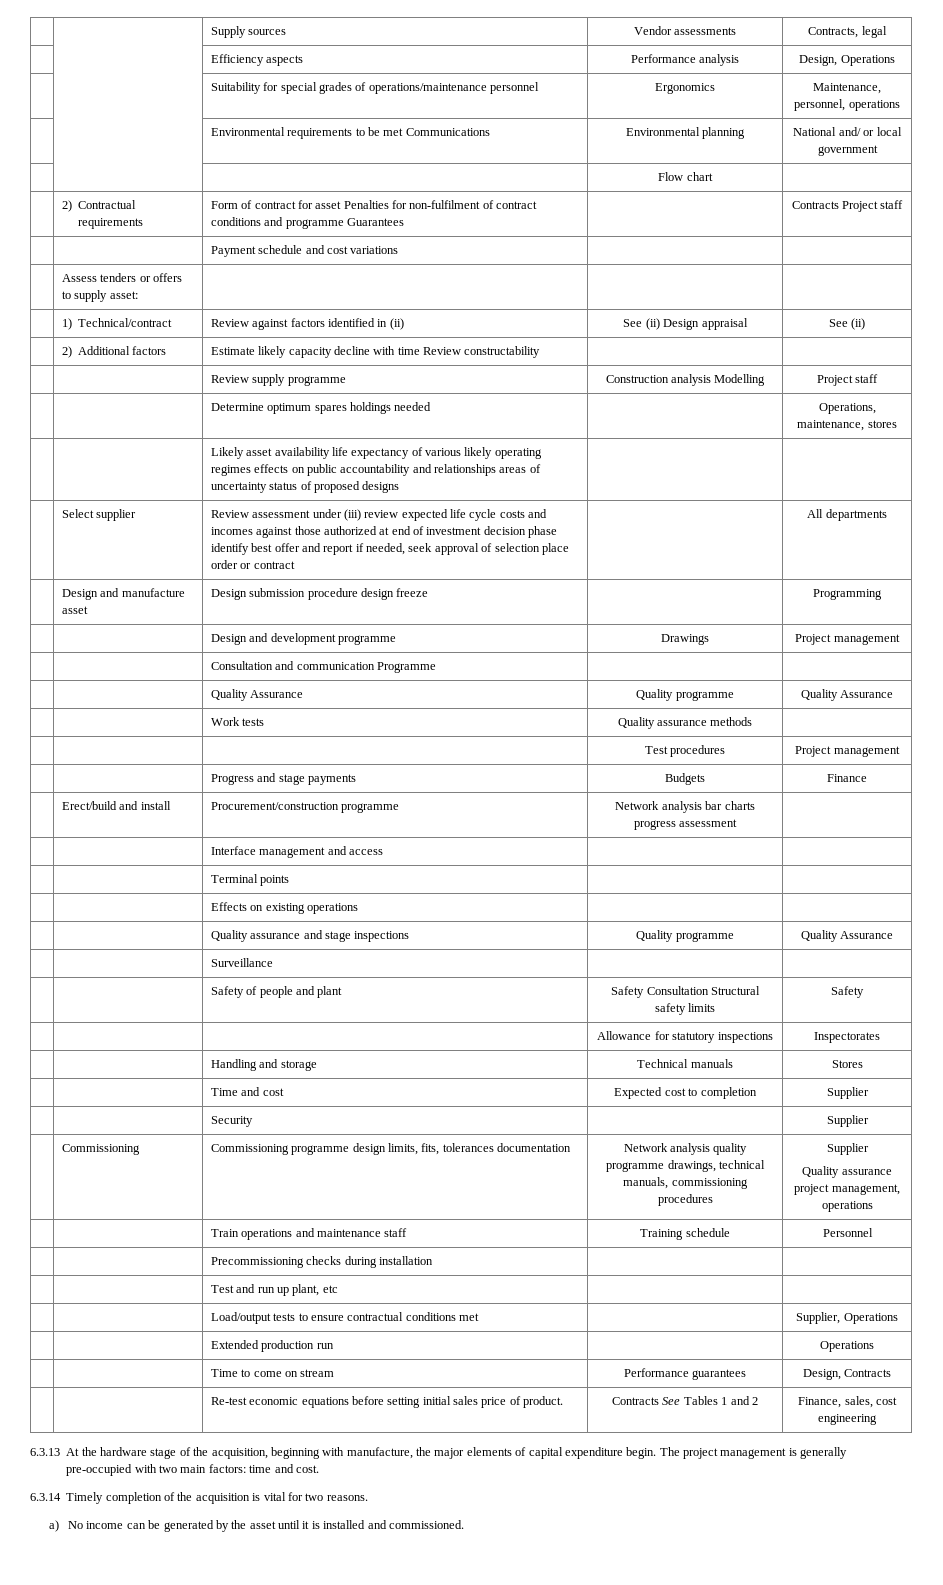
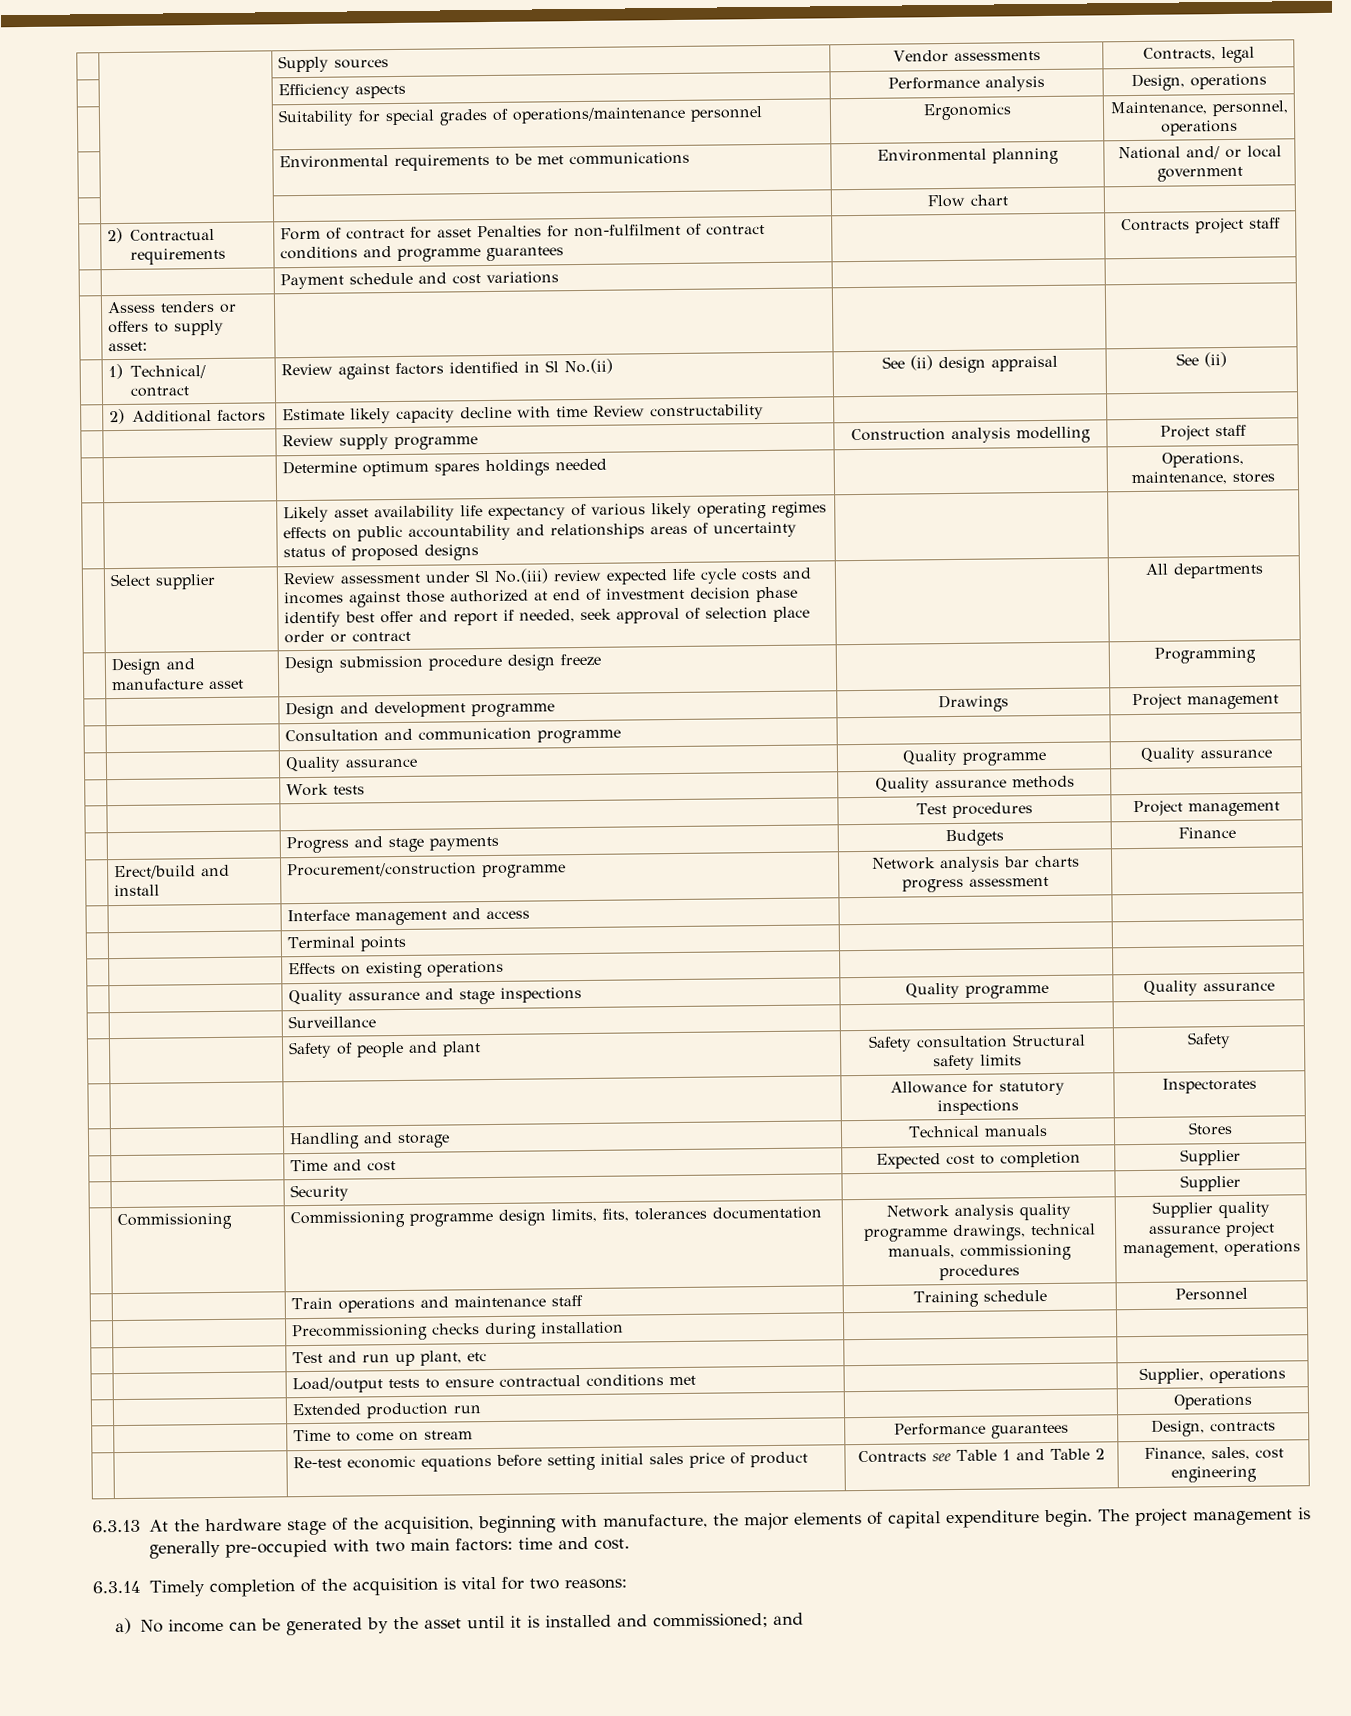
- | | Efficiency aspects | Performance analysis | Design, Operations
+ | | Efficiency aspects | Performance analysis | Design, operations
- | | Environmental requirements to be met Communications | Environmental planning | National and/ or local government
+ | | Environmental requirements to be met communications | Environmental planning | National and/ or local government
- | 2) Contractual requirements | Form of contract for asset Penalties for non-fulfilment of contract conditions and programme Guarantees | | Contracts Project staff
+ | 2) Contractual requirements | Form of contract for asset Penalties for non-fulfilment of contract conditions and programme guarantees | | Contracts project staff
- | 1) Technical/contract | Review against factors identified in (ii) | See (ii) Design appraisal | See (ii)
+ | 1) Technical/ contract | Review against factors identified in Sl No.(ii) | See (ii) design appraisal | See (ii)
- | | Review supply programme | Construction analysis Modelling | Project staff
+ | | Review supply programme | Construction analysis modelling | Project staff
- | Select supplier | Review assessment under (iii) review expected life cycle costs and incomes against those authorized at end of investment decision phase identify best offer and report if needed, seek approval of selection place order or contract | | All departments
+ | Select supplier | Review assessment under Sl No.(iii) review expected life cycle costs and incomes against those authorized at end of investment decision phase identify best offer and report if needed, seek approval of selection place order or contract | | All departments
- | | Consultation and communication Programme | |
- | | Quality Assurance | Quality programme | Quality Assurance
+ | | Consultation and communication programme | |
+ | | Quality assurance | Quality programme | Quality assurance
- | | Quality assurance and stage inspections | Quality programme | Quality Assurance
+ | | Quality assurance and stage inspections | Quality programme | Quality assurance
- | | Safety of people and plant | Safety Consultation Structural safety limits | Safety
+ | | Safety of people and plant | Safety consultation Structural safety limits | Safety
- | Commissioning | Commissioning programme design limits, fits, tolerances documentation | Network analysis quality programme drawings, technical manuals, commissioning procedures | Supplier
- Quality assurance project management, operations
+ | Commissioning | Commissioning programme design limits, fits, tolerances documentation | Network analysis quality programme drawings, technical manuals, commissioning procedures | Supplier quality assurance project management, operations
- | | Load/output tests to ensure contractual conditions met | | Supplier, Operations
+ | | Load/output tests to ensure contractual conditions met | | Supplier, operations
- | | Time to come on stream | Performance guarantees | Design, Contracts
+ | | Time to come on stream | Performance guarantees | Design, contracts
- | | Re-test economic equations before setting initial sales price of product. | Contracts See Tables 1 and 2 | Finance, sales, cost engineering
+ | | Re-test economic equations before setting initial sales price of product | Contracts see Table 1 and Table 2 | Finance, sales, cost engineering
- 6.3.14 Timely completion of the acquisition is vital for two reasons.
+ 6.3.14 Timely completion of the acquisition is vital for two reasons:
- a) No income can be generated by the asset until it is installed and commissioned.
+ a) No income can be generated by the asset until it is installed and commissioned; and

